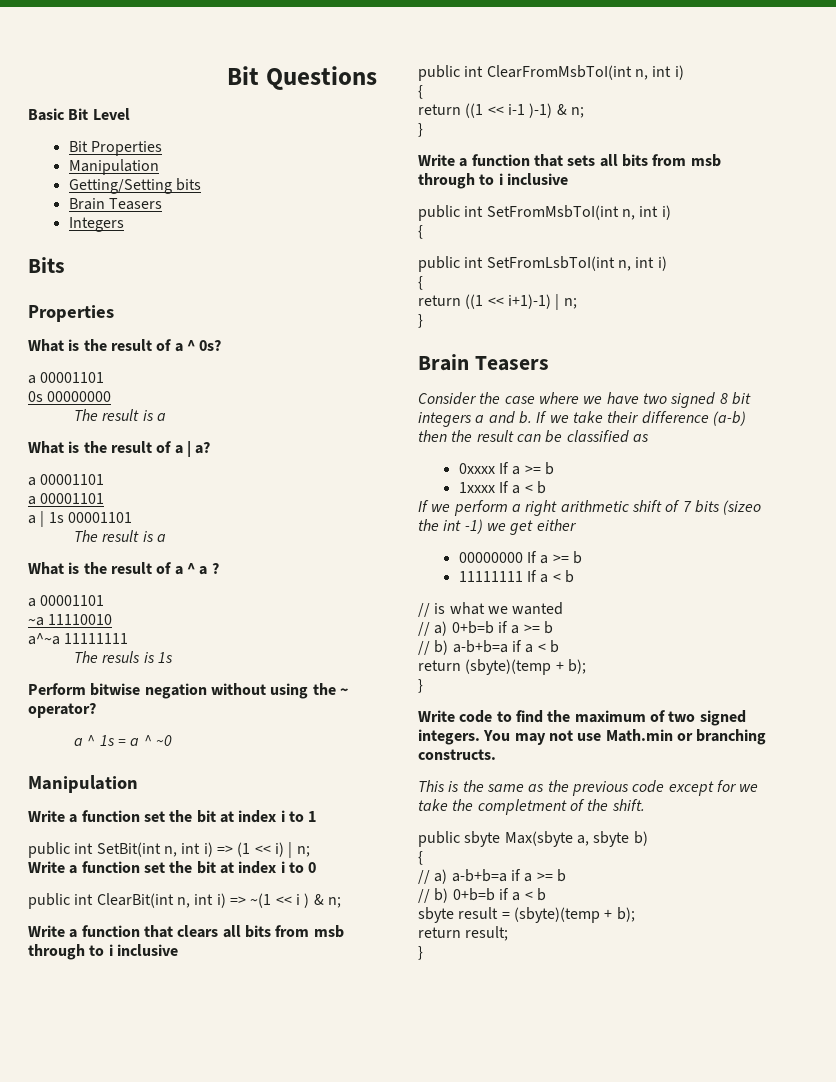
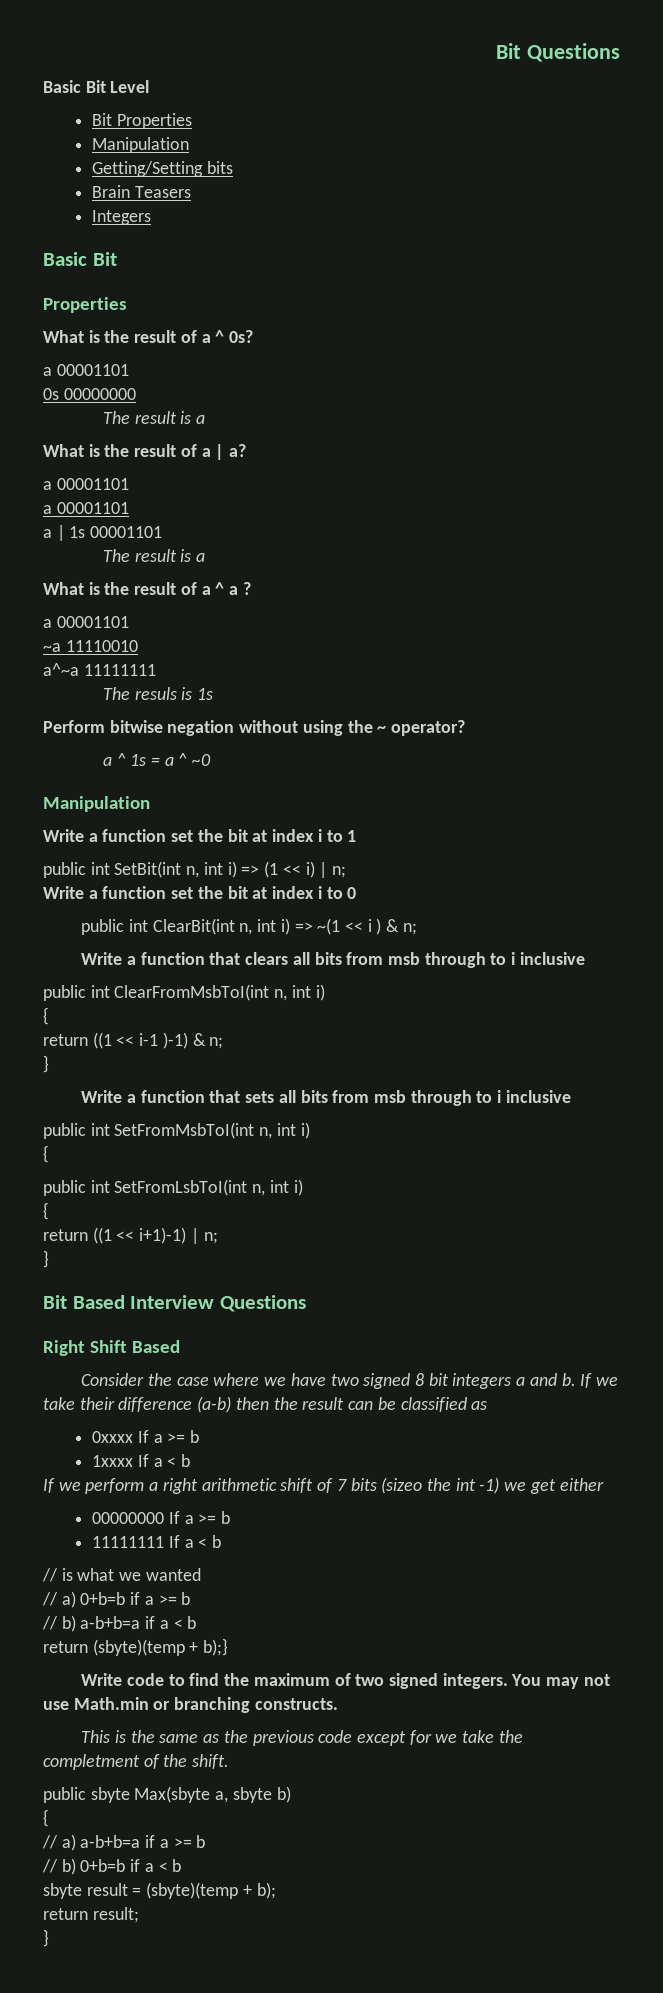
  Integers
- Bits
+ Basic Bit
  return ((1 << i+1)-1) | n;
  }
- Brain Teasers
+ Bit Based Interview Questions
+ Right Shift Based
- return (sbyte)(temp + b);
- }
+ return (sbyte)(temp + b);}

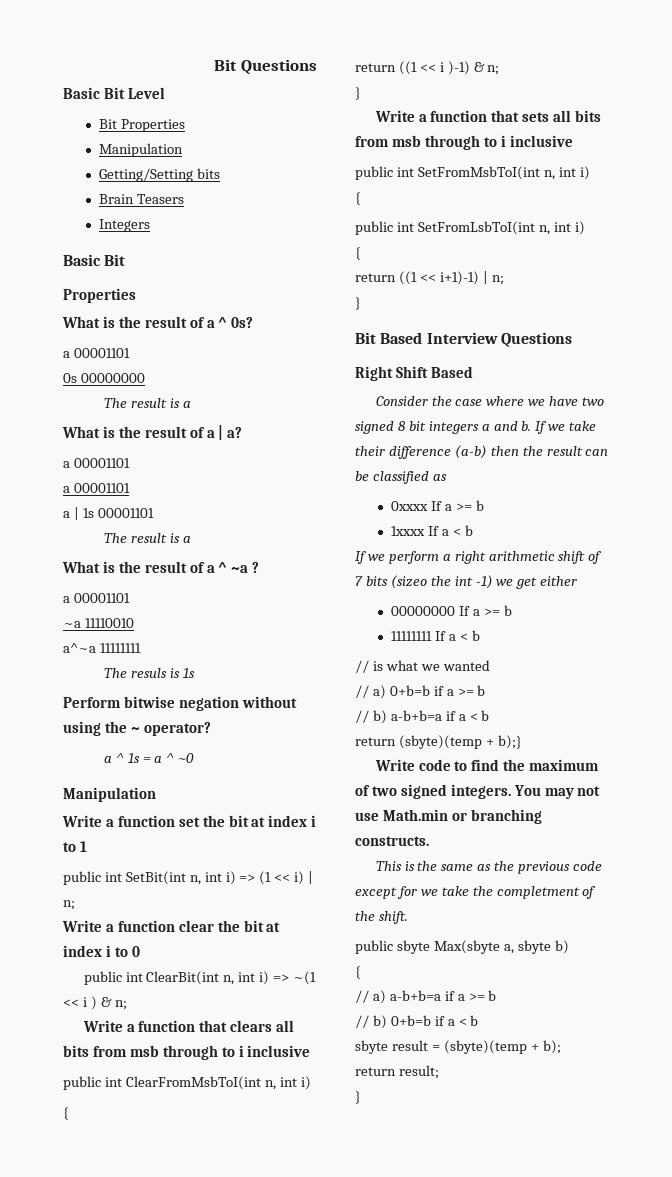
- What is the result of a ^ a ?
+ What is the result of a ^ ~a ?
- Write a function set the bit at index i to 0
+ Write a function clear the bit at index i to 0
- return ((1 << i-1 )-1) & n;
+ return ((1 << i )-1) & n;

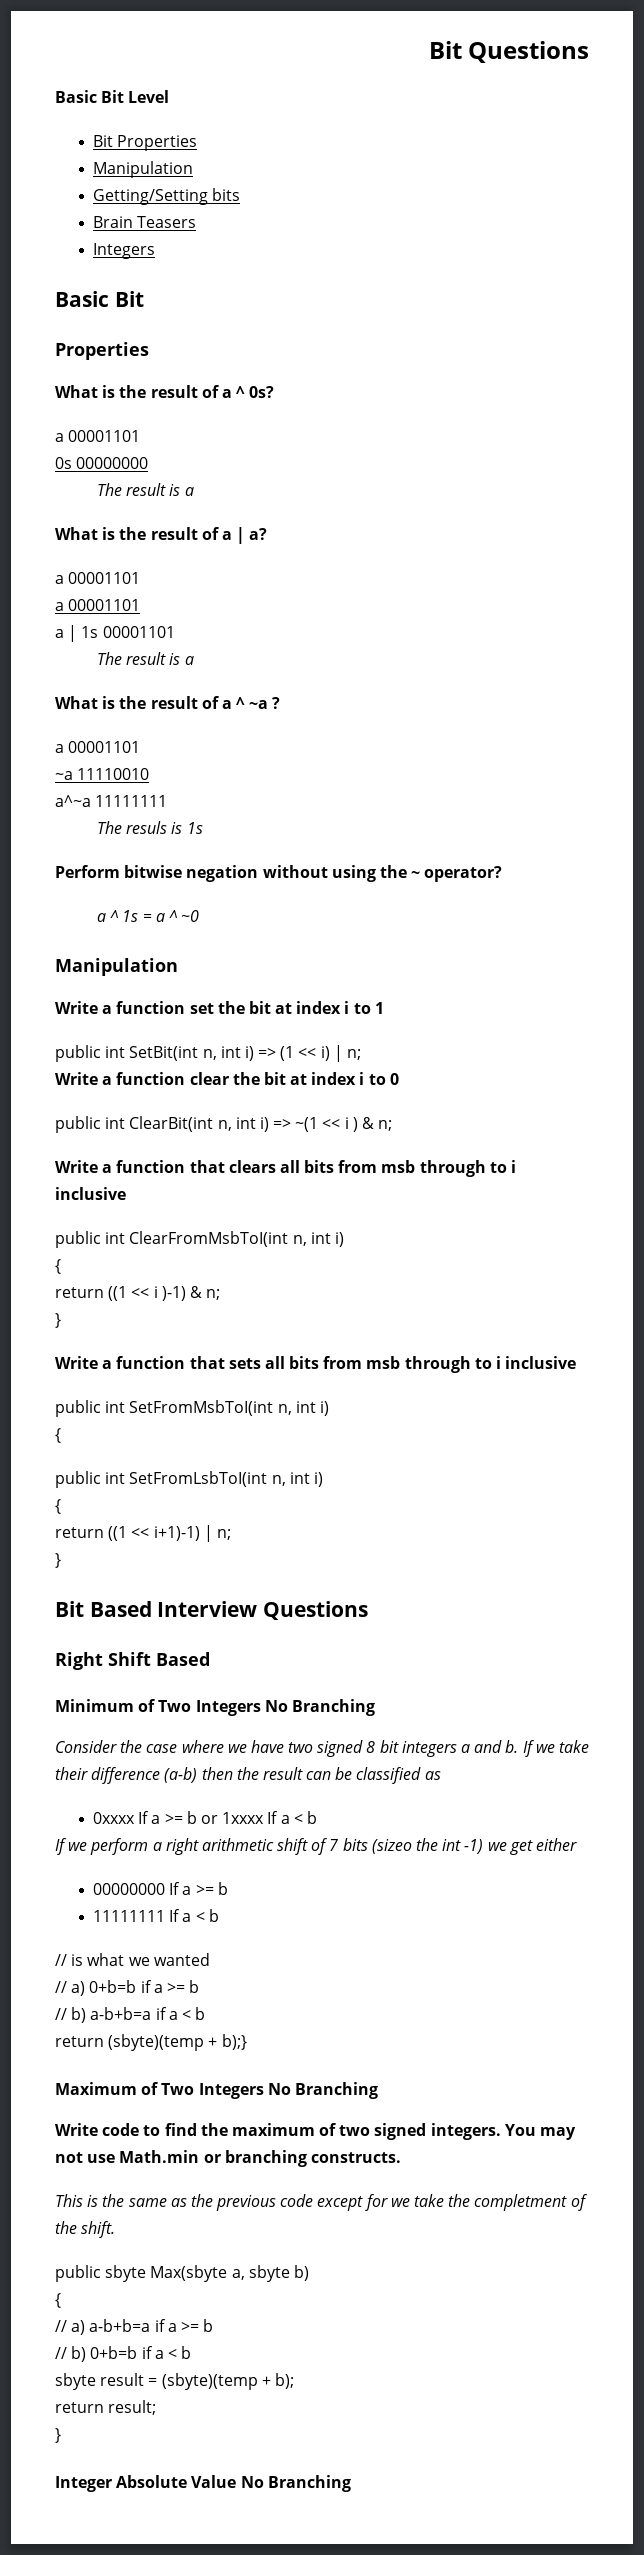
+ Minimum of Two Integers No Branching
- 0xxxx If a >= b
- 1xxxx If a < b
+ 0xxxx If a >= b or 1xxxx If a < b
+ Maximum of Two Integers No Branching
+ Integer Absolute Value No Branching

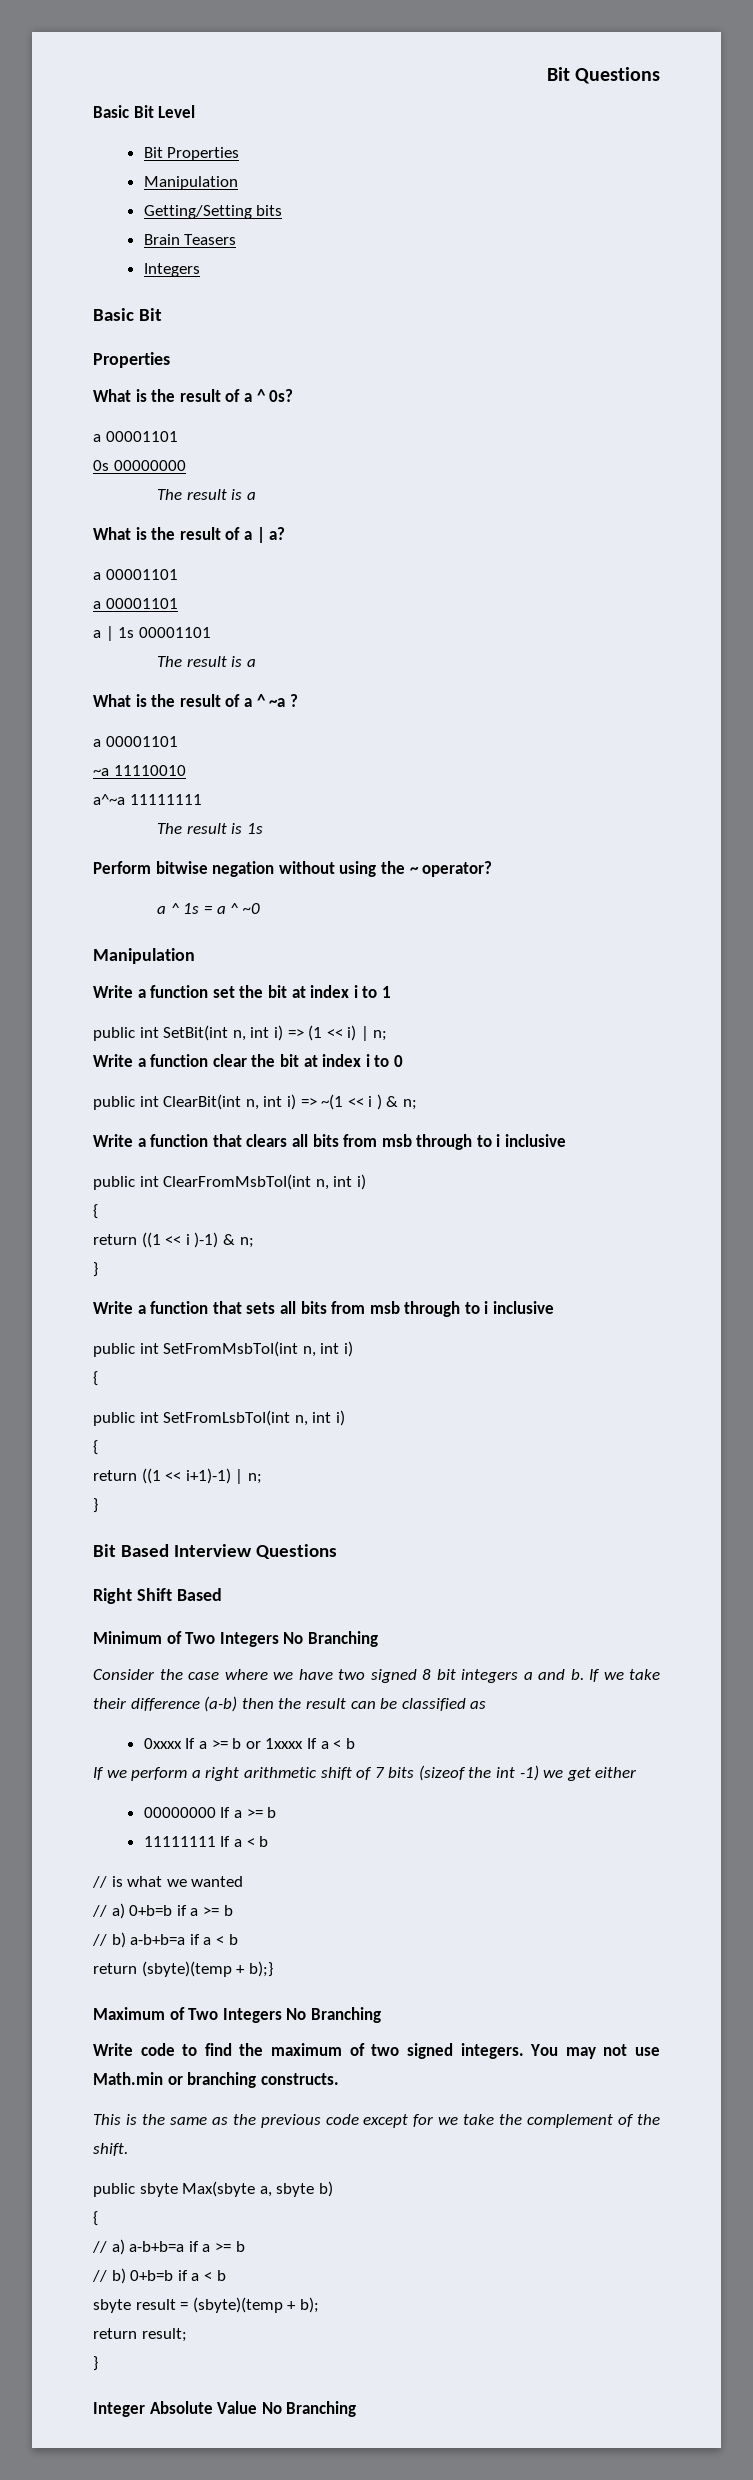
- The resuls is 1s
+ The result is 1s
- If we perform a right arithmetic shift of 7 bits (sizeo the int -1) we get either
+ If we perform a right arithmetic shift of 7 bits (sizeof the int -1) we get either
- This is the same as the previous code except for we take the completment of the shift.
+ This is the same as the previous code except for we take the complement of the shift.

